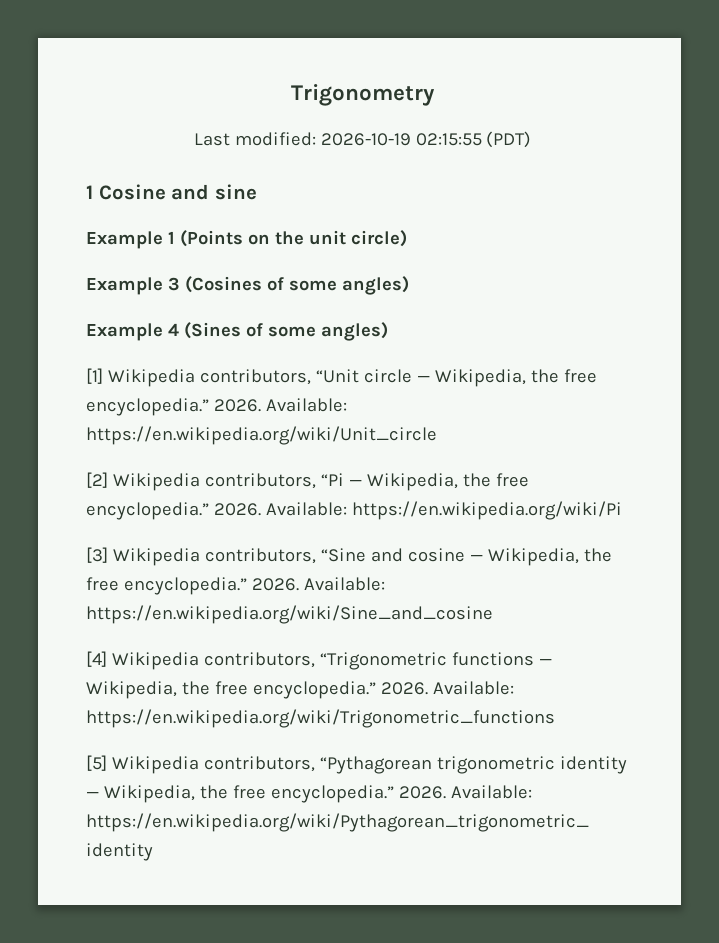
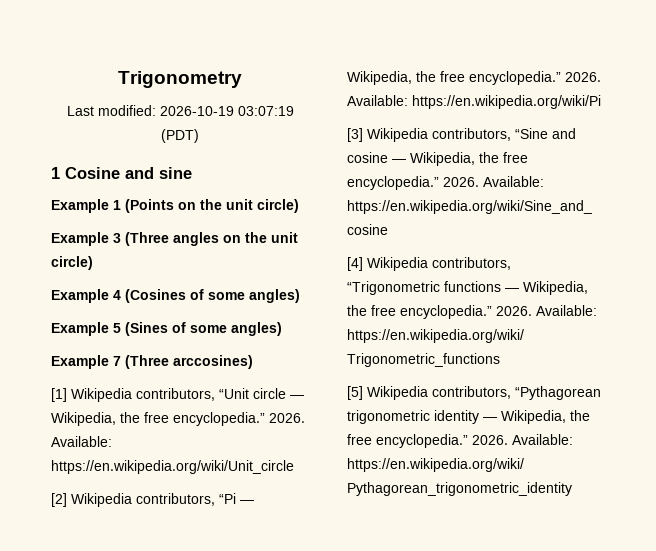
- Last modified: 2026-10-19 02:15:55 (PDT)
+ Last modified: 2026-10-19 03:07:19 (PDT)
- Example 3 (Cosines of some angles)
+ Example 3 (Three angles on the unit circle)
+ Example 4 (Cosines of some angles)
- Example 4 (Sines of some angles)
+ Example 5 (Sines of some angles)
+ Example 7 (Three arccosines)

